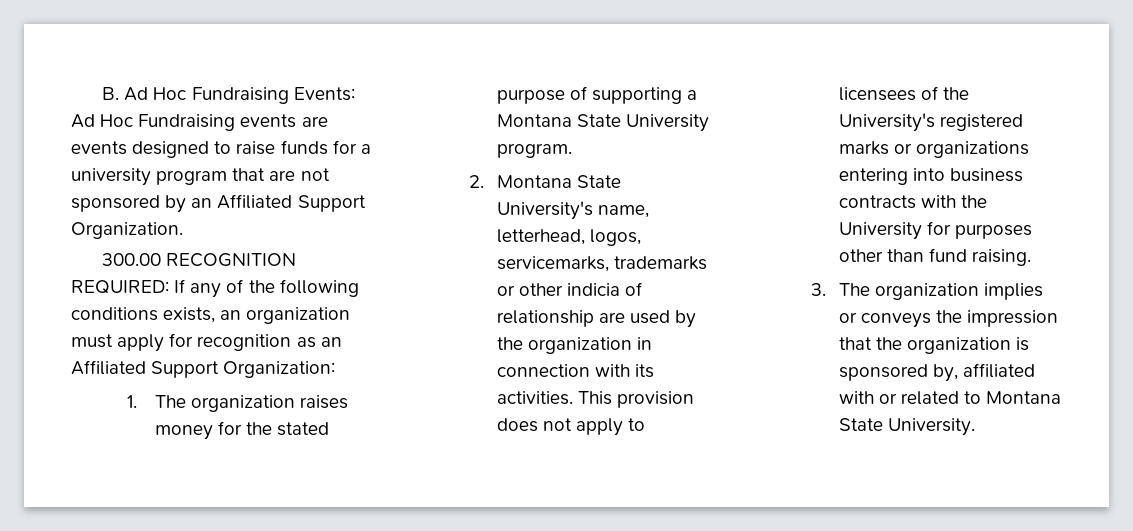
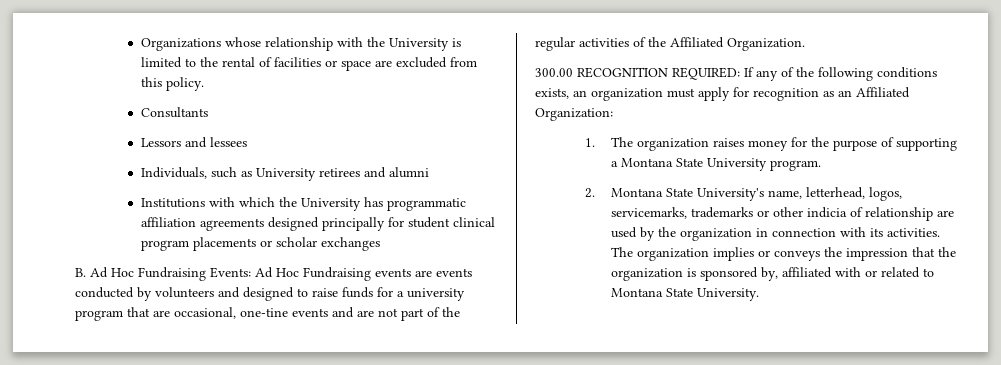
+ Organizations whose relationship with the University is limited to the rental of facilities or space are excluded from this policy.
+ Consultants
+ Lessors and lessees
+ Individuals, such as University retirees and alumni
+ Institutions with which the University has programmatic affiliation agreements designed principally for student clinical program placements or scholar exchanges
- B. Ad Hoc Fundraising Events: Ad Hoc Fundraising events are events designed to raise funds for a university program that are not sponsored by an Affiliated Support Organization.
+ B. Ad Hoc Fundraising Events: Ad Hoc Fundraising events are events conducted by volunteers and designed to raise funds for a university program that are occasional, one-tine events and are not part of the regular activities of the Affiliated Organization.
- 300.00 RECOGNITION REQUIRED: If any of the following conditions exists, an organization must apply for recognition as an Affiliated Support Organization:
+ 300.00 RECOGNITION REQUIRED: If any of the following conditions exists, an organization must apply for recognition as an Affiliated Organization:
- 1. The organization raises money for the stated purpose of supporting a Montana State University program.
+ 1. The organization raises money for the purpose of supporting a Montana State University program.
- This provision does not apply to licensees of the University's registered marks or organizations entering into business contracts with the University for purposes other than fund raising.
- 3. The organization implies or conveys the impression that the organization is sponsored by, affiliated with or related to Montana State University.
+ The organization implies or conveys the impression that the organization is sponsored by, affiliated with or related to Montana State University.

